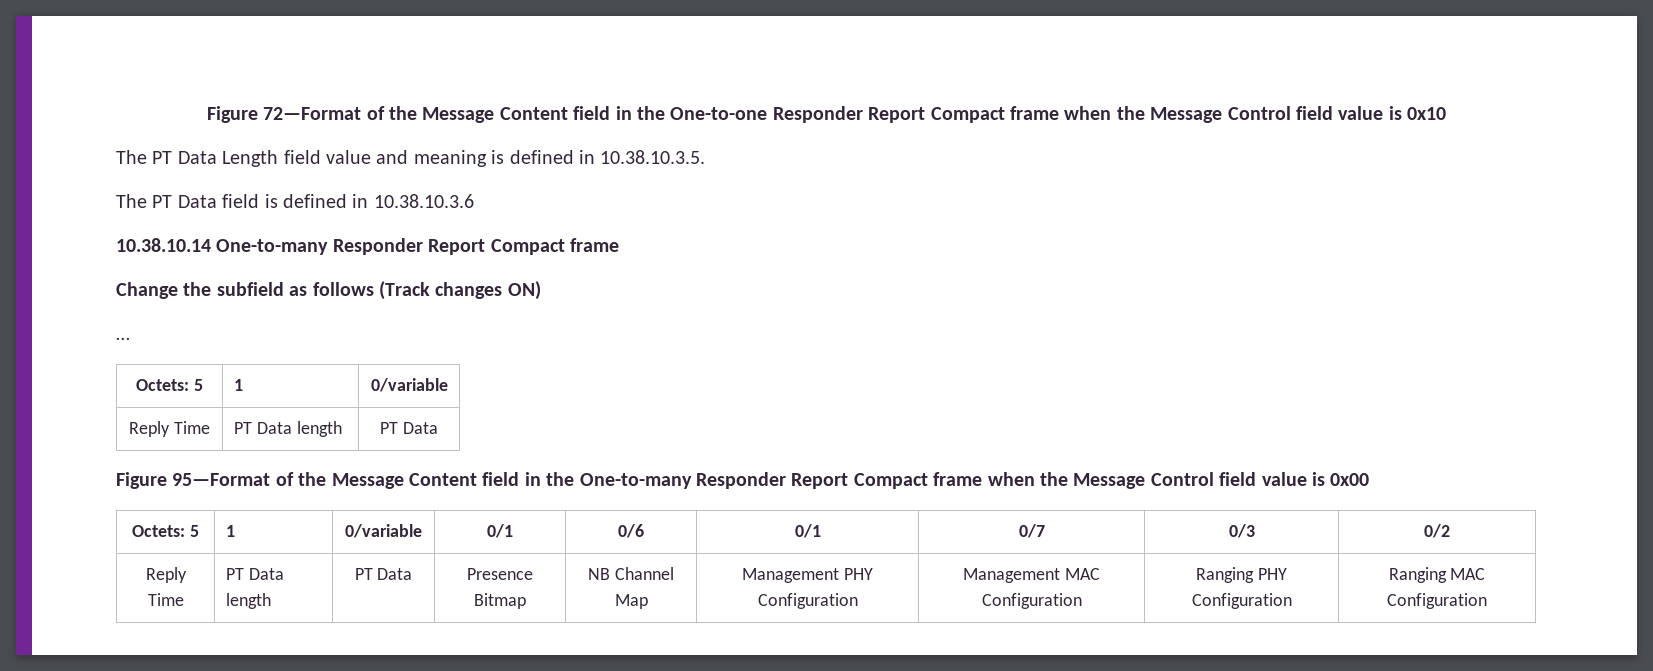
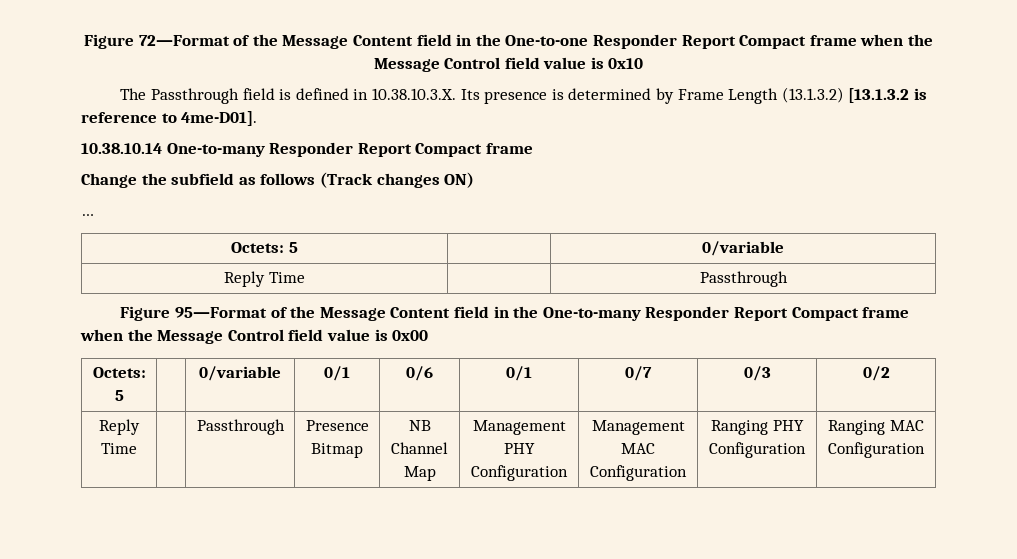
- The PT Data Length field value and meaning is defined in 10.38.10.3.5.
- The PT Data field is defined in 10.38.10.3.6
+ The Passthrough field is defined in 10.38.10.3.X. Its presence is determined by Frame Length (13.1.3.2) [13.1.3.2 is reference to 4me-D01].
  …
- Octets: 5 | 1 | 0/variable
- Reply Time | PT Data length | PT Data
+ Octets: 5 | | 0/variable
+ Reply Time | | Passthrough
- Octets: 5 | 1 | 0/variable | 0/1 | 0/6 | 0/1 | 0/7 | 0/3 | 0/2
+ Octets: 5 | | 0/variable | 0/1 | 0/6 | 0/1 | 0/7 | 0/3 | 0/2
- Reply Time | PT Data length | PT Data | Presence Bitmap | NB Channel Map | Management PHY Configuration | Management MAC Configuration | Ranging PHY Configuration | Ranging MAC Configuration
+ Reply Time | | Passthrough | Presence Bitmap | NB Channel Map | Management PHY Configuration | Management MAC Configuration | Ranging PHY Configuration | Ranging MAC Configuration

